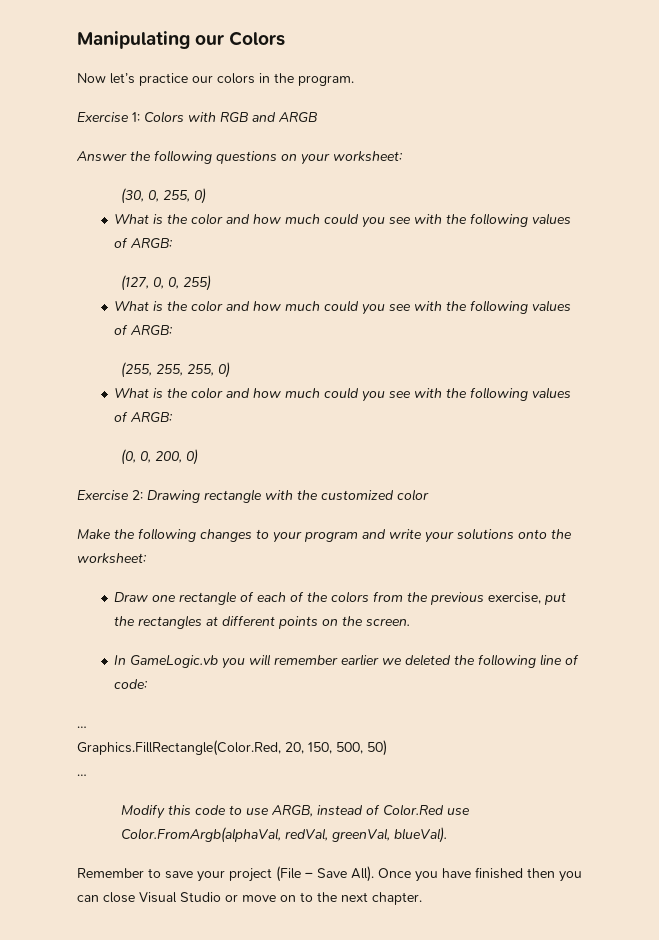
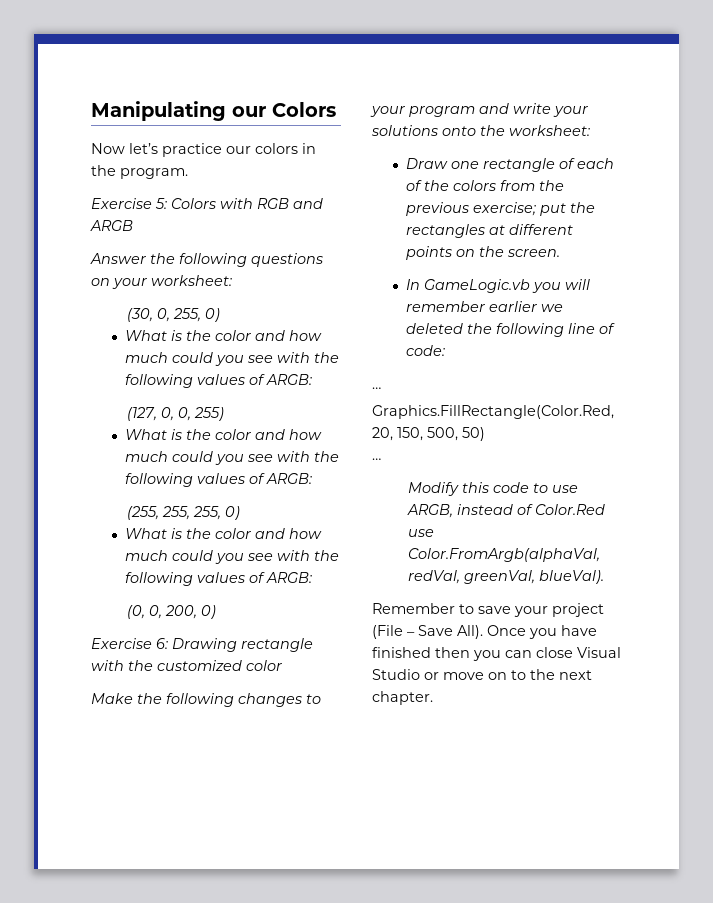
- Exercise 1: Colors with RGB and ARGB
+ Exercise 5: Colors with RGB and ARGB
- Exercise 2: Drawing rectangle with the customized color
+ Exercise 6: Drawing rectangle with the customized color
- Draw one rectangle of each of the colors from the previous exercise, put the rectangles at different points on the screen.
+ Draw one rectangle of each of the colors from the previous exercise; put the rectangles at different points on the screen.

